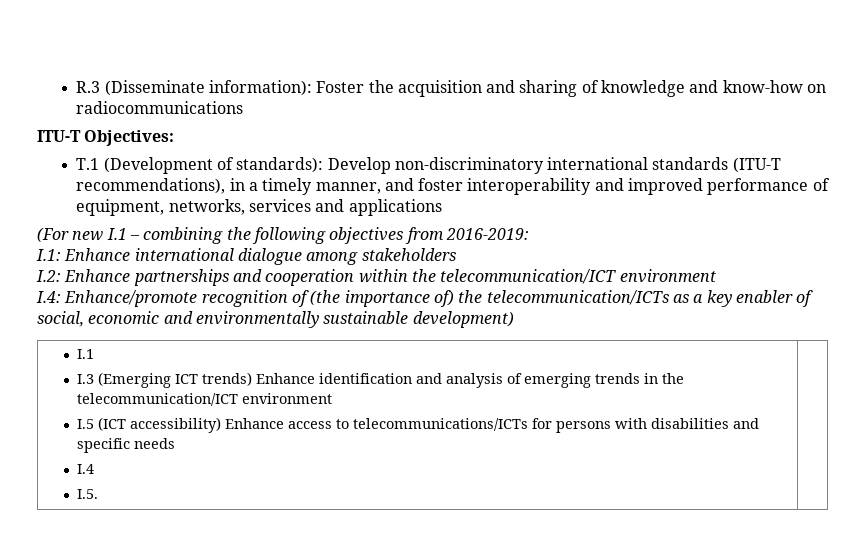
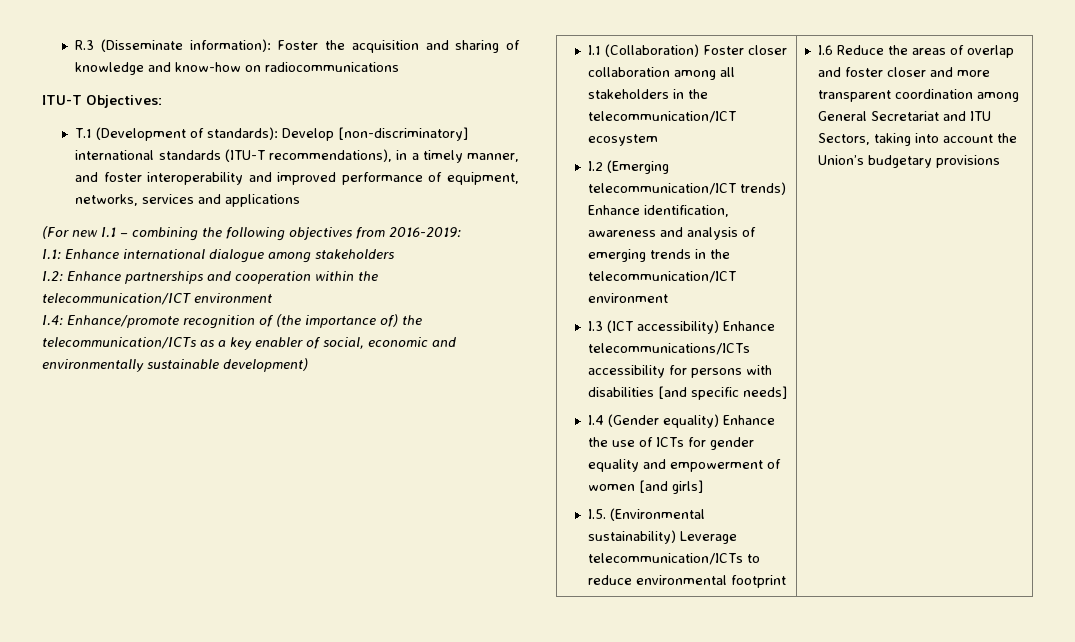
- T.1 (Development of standards): Develop non-discriminatory international standards (ITU-T recommendations), in a timely manner, and foster interoperability and improved performance of equipment, networks, services and applications
+ T.1 (Development of standards): Develop [non-discriminatory] international standards (ITU-T recommendations), in a timely manner, and foster interoperability and improved performance of equipment, networks, services and applications
  I.4: Enhance/promote recognition of (the importance of) the telecommunication/ICTs as a key enabler of social, economic and environmentally sustainable development)
- I.1
- I.3 (Emerging ICT trends) Enhance identification and analysis of emerging trends in the telecommunication/ICT environment
+ I.1 (Collaboration) Foster closer collaboration among all stakeholders in the telecommunication/ICT ecosystem
+ I.2 (Emerging telecommunication/ICT trends) Enhance identification, awareness and analysis of emerging trends in the telecommunication/ICT environment
- I.5 (ICT accessibility) Enhance access to telecommunications/ICTs for persons with disabilities and specific needs
- I.4
- I.5.
+ I.3 (ICT accessibility) Enhance telecommunications/ICTs accessibility for persons with disabilities [and specific needs]
+ I.4 (Gender equality) Enhance the use of ICTs for gender equality and empowerment of women [and girls]
+ I.5. (Environmental sustainability) Leverage telecommunication/ICTs to reduce environmental footprint | I.6 Reduce the areas of overlap and foster closer and more transparent coordination among General Secretariat and ITU Sectors, taking into account the Union’s budgetary provisions

